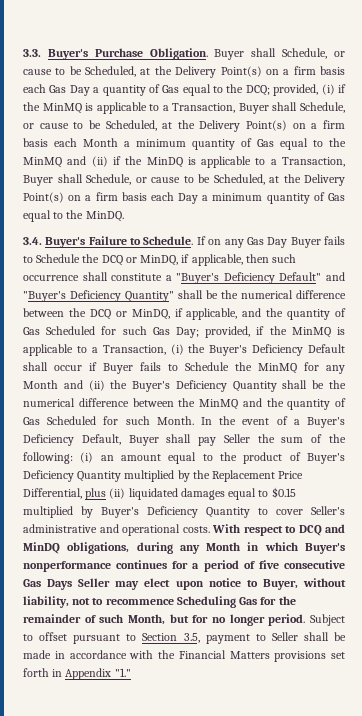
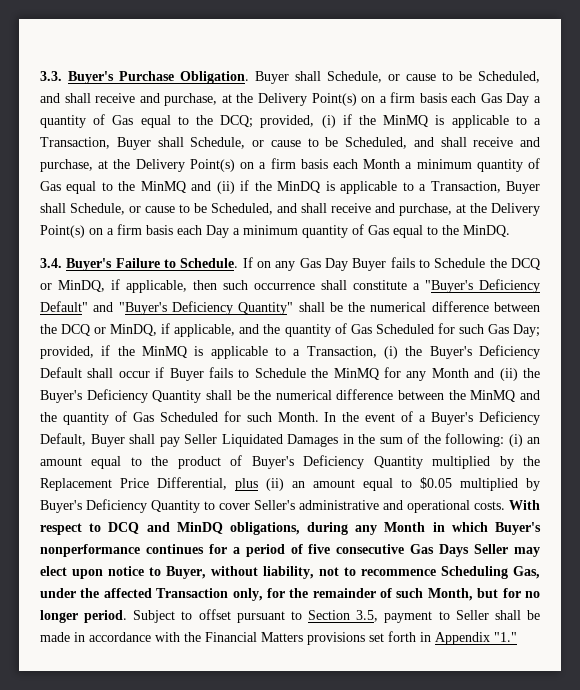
- Buyer shall Schedule, or cause to be Scheduled, at the Delivery Point(s) on a firm basis each Gas Day a quantity of Gas equal to the DCQ;
+ Buyer shall Schedule, or cause to be Scheduled, and shall receive and purchase, at the Delivery Point(s) on a firm basis each Gas Day a quantity of Gas equal to the DCQ;
- provided, (i) if the MinMQ is applicable to a Transaction, Buyer shall Schedule, or cause to be Scheduled, at the Delivery Point(s) on a firm basis each Month a minimum quantity of Gas equal to the MinMQ and (ii) if the MinDQ is applicable to a Transaction, Buyer shall Schedule, or cause to be Scheduled, at the Delivery Point(s) on a firm basis each Day a minimum quantity of Gas equal to the MinDQ.
+ provided, (i) if the MinMQ is applicable to a Transaction, Buyer shall Schedule, or cause to be Scheduled, and shall receive and purchase, at the Delivery Point(s) on a firm basis each Month a minimum quantity of Gas equal to the MinMQ and (ii) if the MinDQ is applicable to a Transaction, Buyer shall Schedule, or cause to be Scheduled, and shall receive and purchase, at the Delivery Point(s) on a firm basis each Day a minimum quantity of Gas equal to the MinDQ.
- In the event of a Buyer's Deficiency Default, Buyer shall pay Seller the sum of the following: (i) an amount equal to the product of Buyer's Deficiency Quantity multiplied by the Replacement Price Differential, plus (ii) liquidated damages equal to $0.15 multiplied by Buyer's Deficiency Quantity to cover Seller's administrative and operational costs.
+ In the event of a Buyer's Deficiency Default, Buyer shall pay Seller Liquidated Damages in the sum of the following: (i) an amount equal to the product of Buyer's Deficiency Quantity multiplied by the Replacement Price Differential, plus (ii) an amount equal to $0.05 multiplied by Buyer's Deficiency Quantity to cover Seller's administrative and operational costs.
- With respect to DCQ and MinDQ obligations, during any Month in which Buyer's nonperformance continues for a period of five consecutive Gas Days Seller may elect upon notice to Buyer, without liability, not to recommence Scheduling Gas for the remainder of such Month, but for no longer period.
+ With respect to DCQ and MinDQ obligations, during any Month in which Buyer's nonperformance continues for a period of five consecutive Gas Days Seller may elect upon notice to Buyer, without liability, not to recommence Scheduling Gas, under the affected Transaction only, for the remainder of such Month, but for no longer period.

